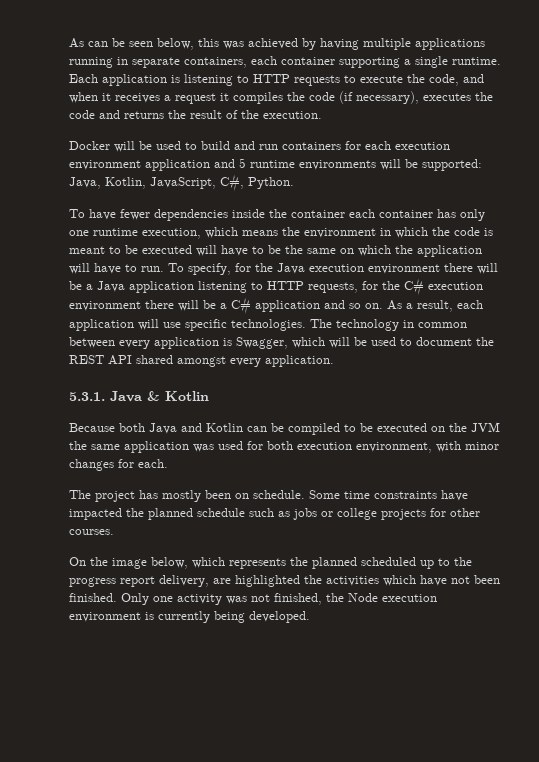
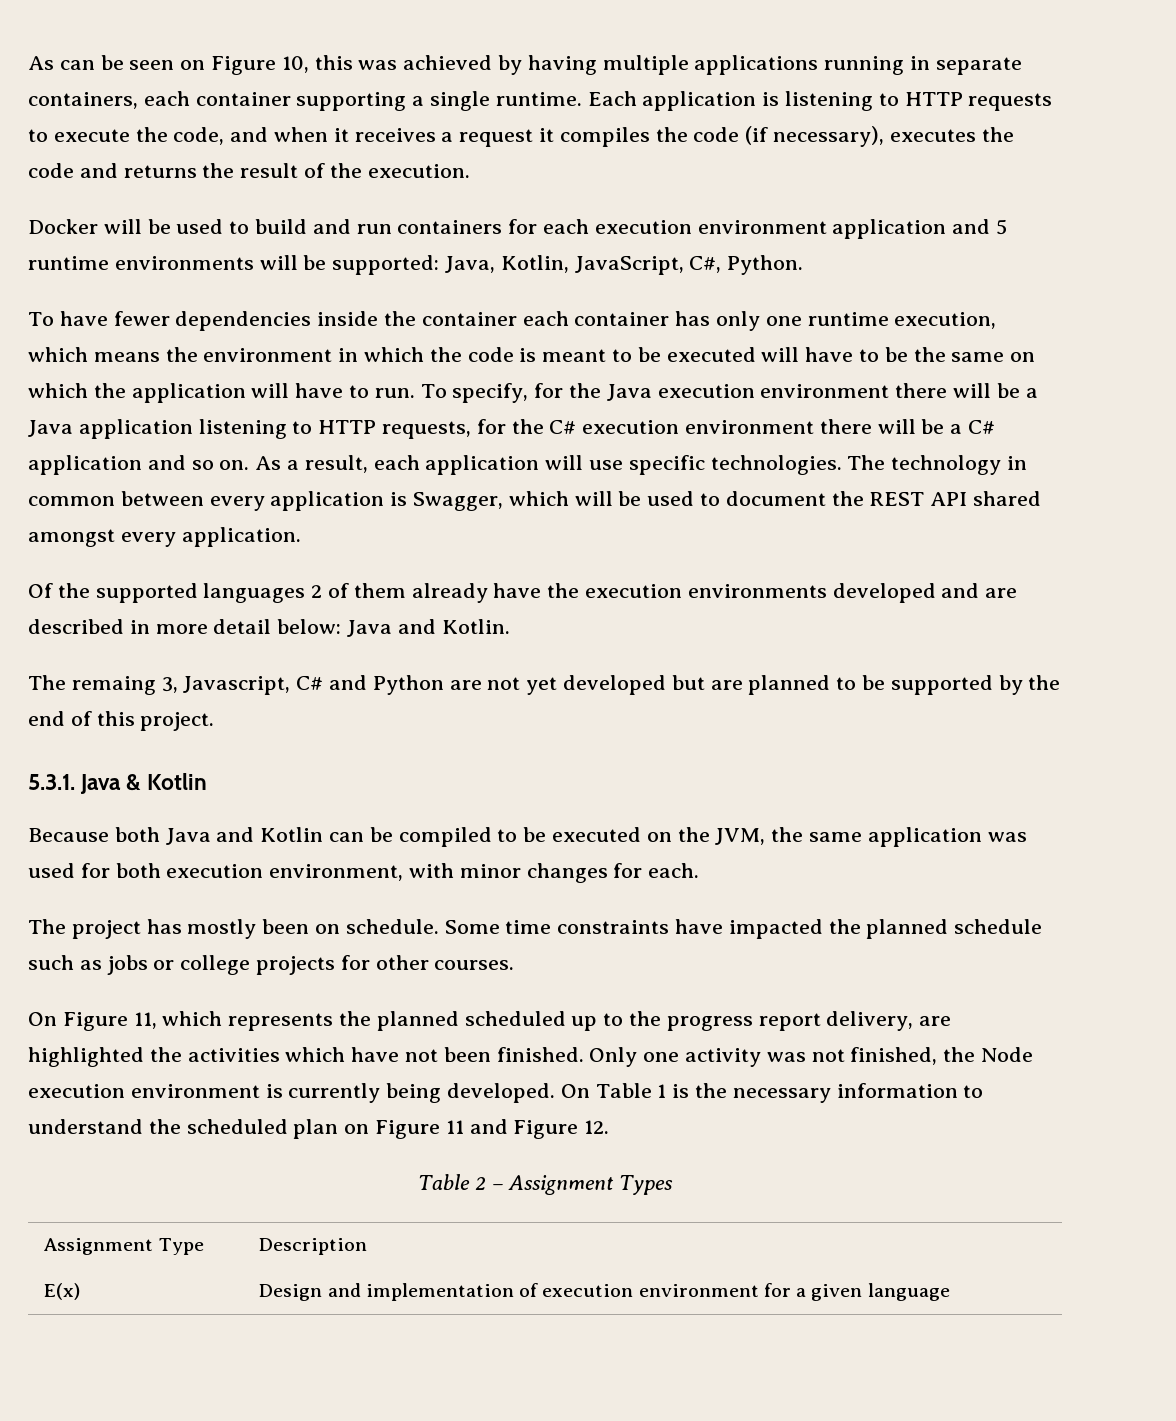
- As can be seen below, this was achieved by having multiple applications running in separate containers, each container supporting a single runtime.
+ As can be seen on Figure 10, this was achieved by having multiple applications running in separate containers, each container supporting a single runtime.
+ Of the supported languages 2 of them already have the execution environments developed and are described in more detail below: Java and Kotlin.
+ The remaing 3, Javascript, C# and Python are not yet developed but are planned to be supported by the end of this project.
- Because both Java and Kotlin can be compiled to be executed on the JVM the same application was used for both execution environment, with minor changes for each.
+ Because both Java and Kotlin can be compiled to be executed on the JVM, the same application was used for both execution environment, with minor changes for each.
- On the image below, which represents the planned scheduled up to the progress report delivery, are highlighted the activities which have not been finished.
+ On Figure 11, which represents the planned scheduled up to the progress report delivery, are highlighted the activities which have not been finished.
+ On Table 1 is the necessary information to understand the scheduled plan on Figure 11 and Figure 12.
+ Table 2 – Assignment Types
+ Assignment Type | Description
+ E(x) | Design and implementation of execution environment for a given language

